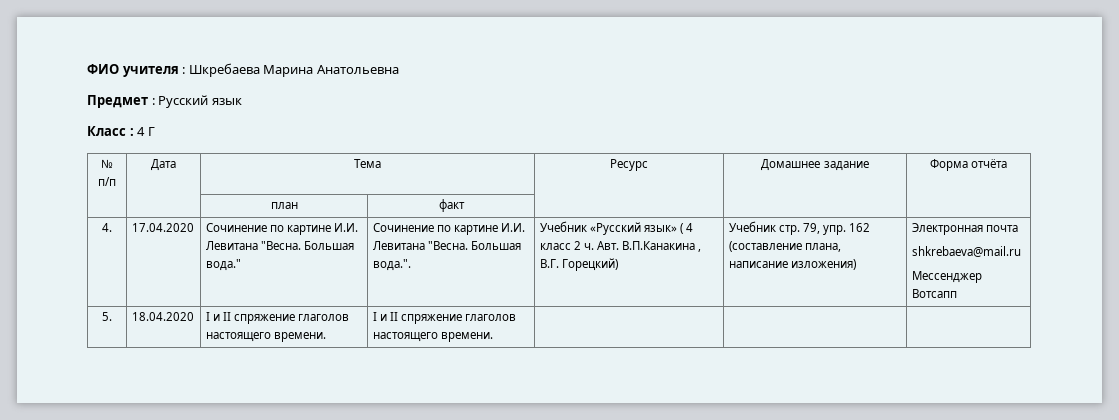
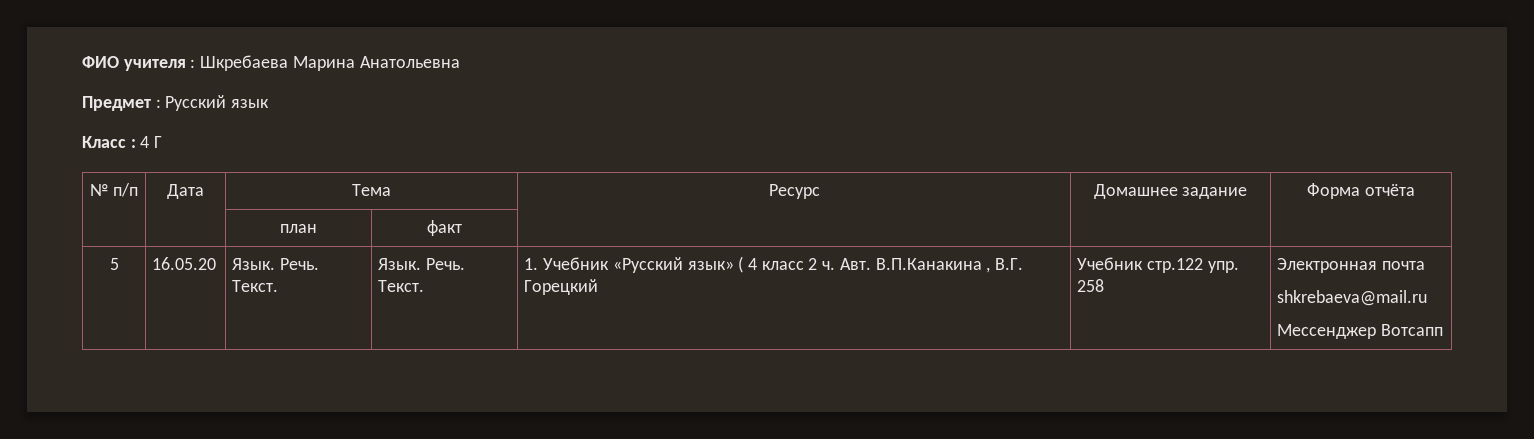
- 4. | 17.04.2020 | Сочинение по картине И.И. Левитана "Весна. Большая вода." | Сочинение по картине И.И. Левитана "Весна. Большая вода.". | Учебник «Русский язык» ( 4 класс 2 ч. Авт. В.П.Канакина , В.Г. Горецкий) | Учебник стр. 79, упр. 162 (составление плана, написание изложения)
+ 5 | 16.05.20 | Язык. Речь. Текст. | Язык. Речь. Текст. | 1. Учебник «Русский язык» ( 4 класс 2 ч. Авт. В.П.Канакина , В.Г. Горецкий | Учебник стр.122 упр. 258
- 5. | 18.04.2020 | I и II спряжение глаголов настоящего времени. | I и II спряжение глаголов настоящего времени. | | |

